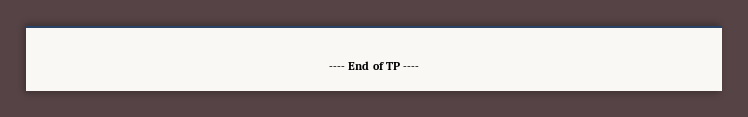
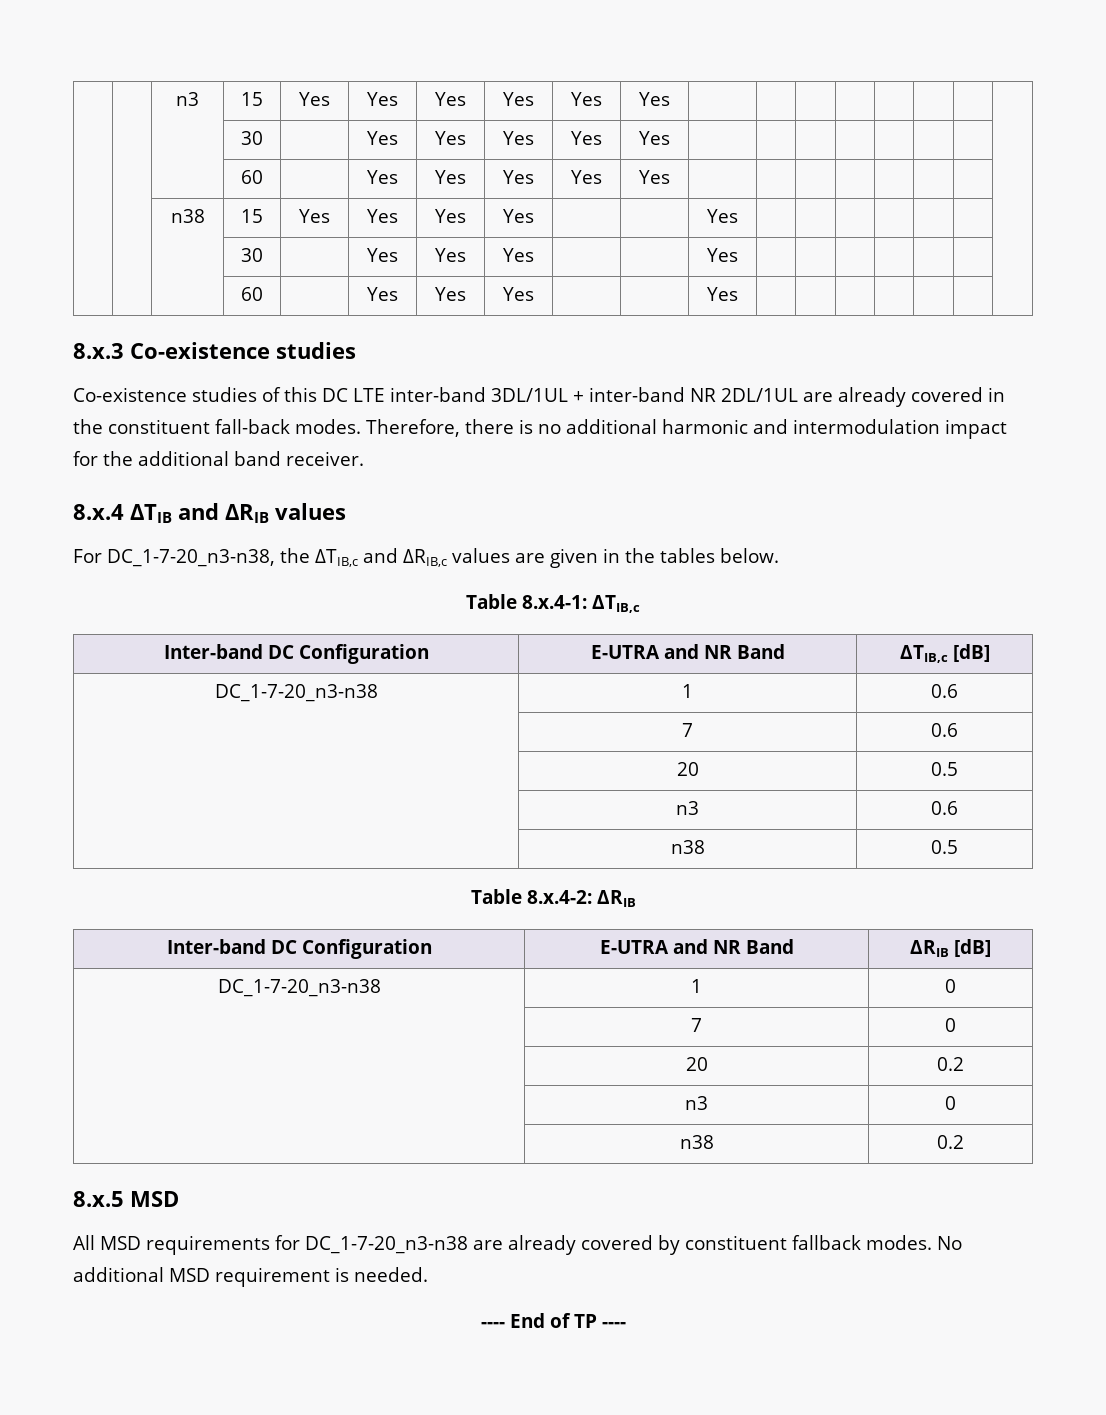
+ | | n3 | 15 | Yes | Yes | Yes | Yes | Yes | Yes | | | | | | | |
+ | | | 30 | | Yes | Yes | Yes | Yes | Yes | | | | | | | |
+ | | | 60 | | Yes | Yes | Yes | Yes | Yes | | | | | | | |
+ | | n38 | 15 | Yes | Yes | Yes | Yes | | | Yes | | | | | | |
+ | | | 30 | | Yes | Yes | Yes | | | Yes | | | | | | |
+ | | | 60 | | Yes | Yes | Yes | | | Yes | | | | | | |
+ 8.x.3 Co-existence studies
+ Co-existence studies of this DC LTE inter-band 3DL/1UL + inter-band NR 2DL/1UL are already covered in the constituent fall-back modes. Therefore, there is no additional harmonic and intermodulation impact for the additional band receiver.
+ 8.x.4 ∆TIB and ∆RIB values
+ For DC_1-7-20_n3-n38, the ΔTIB,c and ΔRIB,c values are given in the tables below.
+ Table 8.x.4-1: ΔTIB,c
+ Inter-band DC Configuration | E-UTRA and NR Band | ΔTIB,c [dB]
+ DC_1-7-20_n3-n38 | 1 | 0.6
+ | 7 | 0.6
+ | 20 | 0.5
+ | n3 | 0.6
+ | n38 | 0.5
+ Table 8.x.4-2: ΔRIB
+ Inter-band DC Configuration | E-UTRA and NR Band | ΔRIB [dB]
+ DC_1-7-20_n3-n38 | 1 | 0
+ | 7 | 0
+ | 20 | 0.2
+ | n3 | 0
+ | n38 | 0.2
+ 8.x.5 MSD
+ All MSD requirements for DC_1-7-20_n3-n38 are already covered by constituent fallback modes. No additional MSD requirement is needed.

